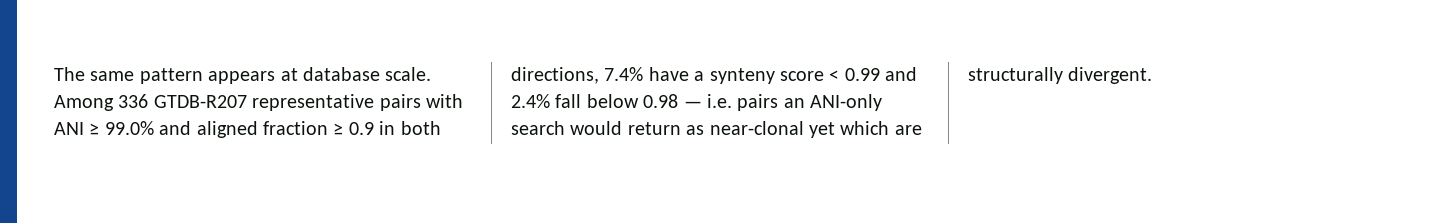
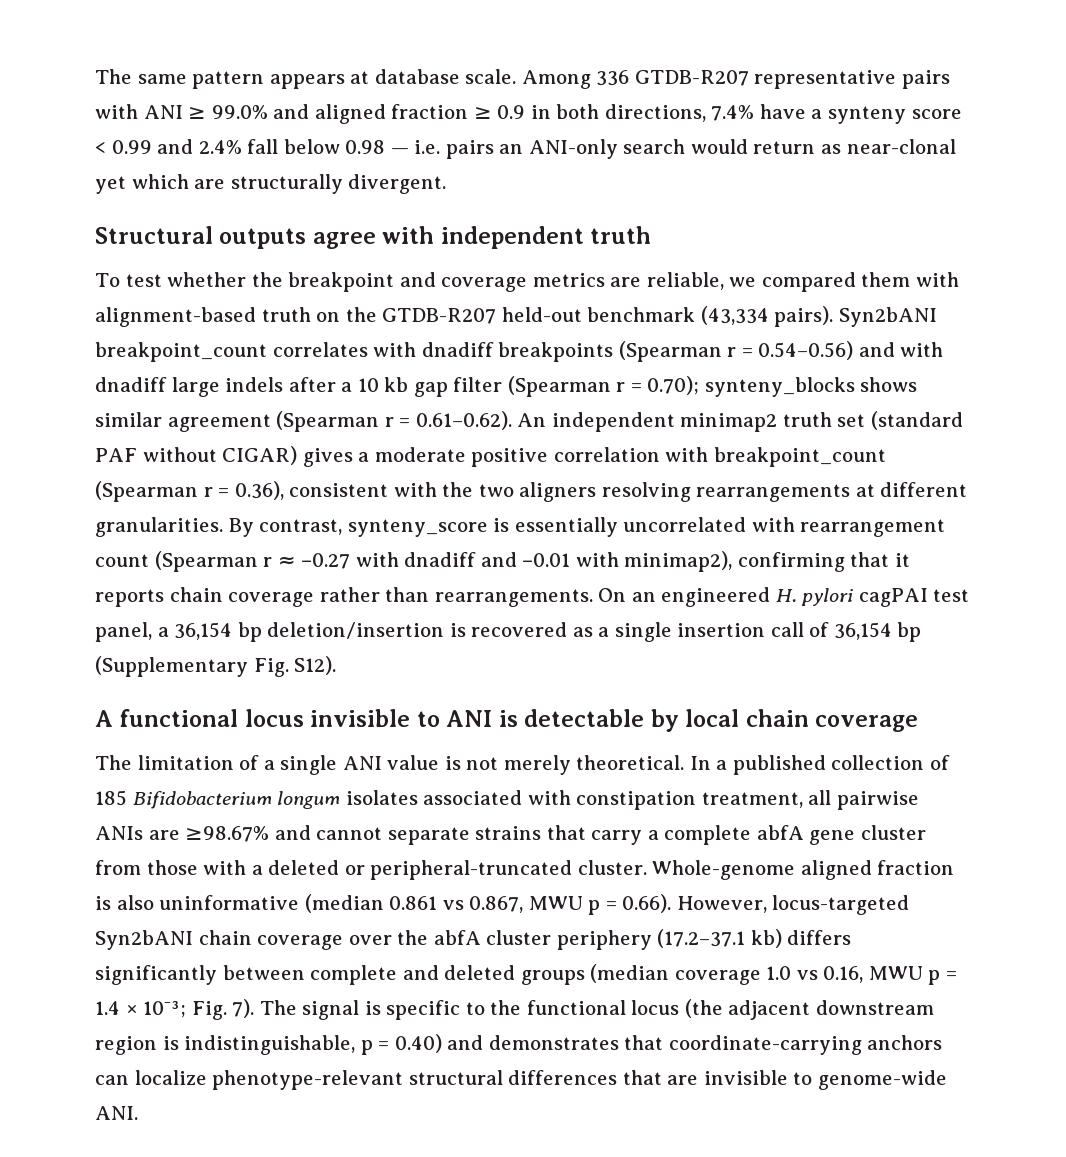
+ Structural outputs agree with independent truth
+ To test whether the breakpoint and coverage metrics are reliable, we compared them with alignment-based truth on the GTDB-R207 held-out benchmark (43,334 pairs). Syn2bANI breakpoint_count correlates with dnadiff breakpoints (Spearman r = 0.54–0.56) and with dnadiff large indels after a 10 kb gap filter (Spearman r = 0.70); synteny_blocks shows similar agreement (Spearman r = 0.61–0.62). An independent minimap2 truth set (standard PAF without CIGAR) gives a moderate positive correlation with breakpoint_count (Spearman r = 0.36), consistent with the two aligners resolving rearrangements at different granularities. By contrast, synteny_score is essentially uncorrelated with rearrangement count (Spearman r ≈ −0.27 with dnadiff and −0.01 with minimap2), confirming that it reports chain coverage rather than rearrangements. On an engineered H. pylori cagPAI test panel, a 36,154 bp deletion/insertion is recovered as a single insertion call of 36,154 bp (Supplementary Fig. S12).
+ A functional locus invisible to ANI is detectable by local chain coverage
+ The limitation of a single ANI value is not merely theoretical. In a published collection of 185 Bifidobacterium longum isolates associated with constipation treatment, all pairwise ANIs are ≥98.67% and cannot separate strains that carry a complete abfA gene cluster from those with a deleted or peripheral-truncated cluster. Whole-genome aligned fraction is also uninformative (median 0.861 vs 0.867, MWU p = 0.66). However, locus-targeted Syn2bANI chain coverage over the abfA cluster periphery (17.2–37.1 kb) differs significantly between complete and deleted groups (median coverage 1.0 vs 0.16, MWU p = 1.4 × 10⁻³; Fig. 7). The signal is specific to the functional locus (the adjacent downstream region is indistinguishable, p = 0.40) and demonstrates that coordinate-carrying anchors can localize phenotype-relevant structural differences that are invisible to genome-wide ANI.

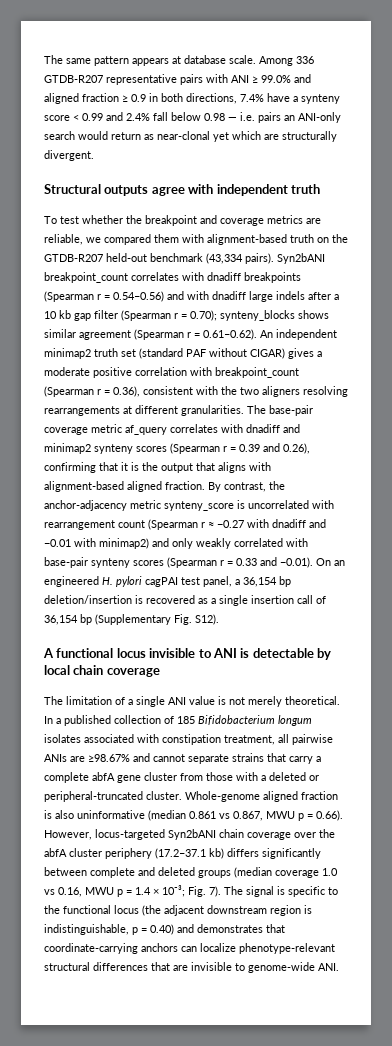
- By contrast, synteny_score is essentially uncorrelated with rearrangement count (Spearman r ≈ −0.27 with dnadiff and −0.01 with minimap2), confirming that it reports chain coverage rather than rearrangements. On an engineered H. pylori cagPAI test panel, a 36,154 bp deletion/insertion is recovered as a single insertion call of 36,154 bp (Supplementary Fig. S12).
+ The base-pair coverage metric af_query correlates with dnadiff and minimap2 synteny scores (Spearman r = 0.39 and 0.26), confirming that it is the output that aligns with alignment-based aligned fraction. By contrast, the anchor-adjacency metric synteny_score is uncorrelated with rearrangement count (Spearman r ≈ −0.27 with dnadiff and −0.01 with minimap2) and only weakly correlated with base-pair synteny scores (Spearman r = 0.33 and −0.01). On an engineered H. pylori cagPAI test panel, a 36,154 bp deletion/insertion is recovered as a single insertion call of 36,154 bp (Supplementary Fig. S12).

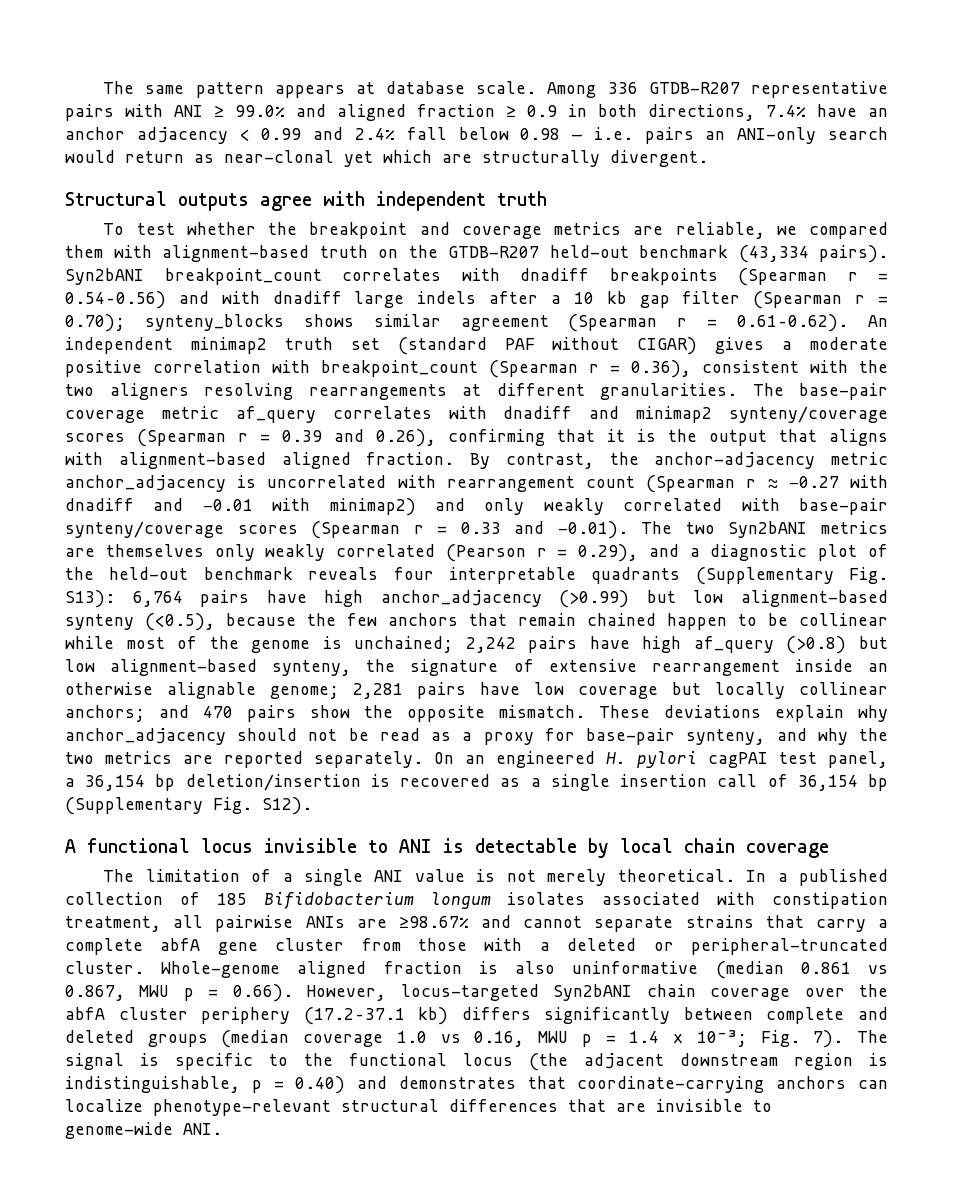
- Among 336 GTDB-R207 representative pairs with ANI ≥ 99.0% and aligned fraction ≥ 0.9 in both directions, 7.4% have a synteny score < 0.99 and 2.4% fall below 0.98 — i.e. pairs an ANI-only search would return as near-clonal yet which are structurally divergent.
+ Among 336 GTDB-R207 representative pairs with ANI ≥ 99.0% and aligned fraction ≥ 0.9 in both directions, 7.4% have an anchor adjacency < 0.99 and 2.4% fall below 0.98 — i.e. pairs an ANI-only search would return as near-clonal yet which are structurally divergent.
- The base-pair coverage metric af_query correlates with dnadiff and minimap2 synteny scores (Spearman r = 0.39 and 0.26), confirming that it is the output that aligns with alignment-based aligned fraction.
+ The base-pair coverage metric af_query correlates with dnadiff and minimap2 synteny/coverage scores (Spearman r = 0.39 and 0.26), confirming that it is the output that aligns with alignment-based aligned fraction.
- By contrast, the anchor-adjacency metric synteny_score is uncorrelated with rearrangement count (Spearman r ≈ −0.27 with dnadiff and −0.01 with minimap2) and only weakly correlated with base-pair synteny scores (Spearman r = 0.33 and −0.01). On an engineered H. pylori cagPAI test panel, a 36,154 bp deletion/insertion is recovered as a single insertion call of 36,154 bp (Supplementary Fig. S12).
+ By contrast, the anchor-adjacency metric anchor_adjacency is uncorrelated with rearrangement count (Spearman r ≈ −0.27 with dnadiff and −0.01 with minimap2) and only weakly correlated with base-pair synteny/coverage scores (Spearman r = 0.33 and −0.01). The two Syn2bANI metrics are themselves only weakly correlated (Pearson r = 0.29), and a diagnostic plot of the held-out benchmark reveals four interpretable quadrants (Supplementary Fig. S13): 6,764 pairs have high anchor_adjacency (>0.99) but low alignment-based synteny (<0.5), because the few anchors that remain chained happen to be collinear while most of the genome is unchained; 2,242 pairs have high af_query (>0.8) but low alignment-based synteny, the signature of extensive rearrangement inside an otherwise alignable genome; 2,281 pairs have low coverage but locally collinear anchors; and 470 pairs show the opposite mismatch. These deviations explain why anchor_adjacency should not be read as a proxy for base-pair synteny, and why the two metrics are reported separately. On an engineered H. pylori cagPAI test panel, a 36,154 bp deletion/insertion is recovered as a single insertion call of 36,154 bp (Supplementary Fig. S12).

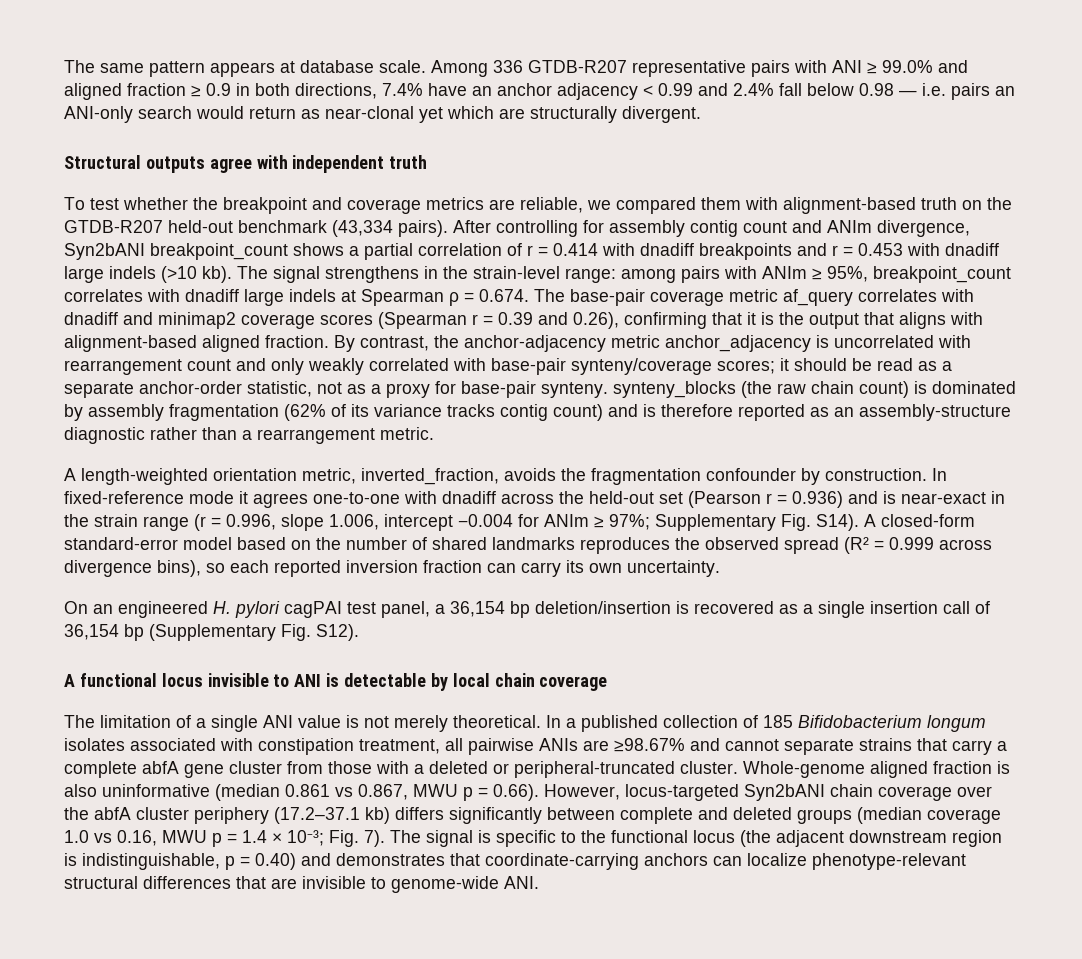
- Syn2bANI breakpoint_count correlates with dnadiff breakpoints (Spearman r = 0.54–0.56) and with dnadiff large indels after a 10 kb gap filter (Spearman r = 0.70); synteny_blocks shows similar agreement (Spearman r = 0.61–0.62). An independent minimap2 truth set (standard PAF without CIGAR) gives a moderate positive correlation with breakpoint_count (Spearman r = 0.36), consistent with the two aligners resolving rearrangements at different granularities. The base-pair coverage metric af_query correlates with dnadiff and minimap2 synteny/coverage scores (Spearman r = 0.39 and 0.26), confirming that it is the output that aligns with alignment-based aligned fraction.
+ After controlling for assembly contig count and ANIm divergence, Syn2bANI breakpoint_count shows a partial correlation of r = 0.414 with dnadiff breakpoints and r = 0.453 with dnadiff large indels (>10 kb). The signal strengthens in the strain-level range: among pairs with ANIm ≥ 95%, breakpoint_count correlates with dnadiff large indels at Spearman ρ = 0.674. The base-pair coverage metric af_query correlates with dnadiff and minimap2 coverage scores (Spearman r = 0.39 and 0.26), confirming that it is the output that aligns with alignment-based aligned fraction.
- By contrast, the anchor-adjacency metric anchor_adjacency is uncorrelated with rearrangement count (Spearman r ≈ −0.27 with dnadiff and −0.01 with minimap2) and only weakly correlated with base-pair synteny/coverage scores (Spearman r = 0.33 and −0.01). The two Syn2bANI metrics are themselves only weakly correlated (Pearson r = 0.29), and a diagnostic plot of the held-out benchmark reveals four interpretable quadrants (Supplementary Fig. S13): 6,764 pairs have high anchor_adjacency (>0.99) but low alignment-based synteny (<0.5), because the few anchors that remain chained happen to be collinear while most of the genome is unchained; 2,242 pairs have high af_query (>0.8) but low alignment-based synteny, the signature of extensive rearrangement inside an otherwise alignable genome; 2,281 pairs have low coverage but locally collinear anchors; and 470 pairs show the opposite mismatch. These deviations explain why anchor_adjacency should not be read as a proxy for base-pair synteny, and why the two metrics are reported separately. On an engineered H. pylori cagPAI test panel, a 36,154 bp deletion/insertion is recovered as a single insertion call of 36,154 bp (Supplementary Fig. S12).
+ By contrast, the anchor-adjacency metric anchor_adjacency is uncorrelated with rearrangement count and only weakly correlated with base-pair synteny/coverage scores; it should be read as a separate anchor-order statistic, not as a proxy for base-pair synteny. synteny_blocks (the raw chain count) is dominated by assembly fragmentation (62% of its variance tracks contig count) and is therefore reported as an assembly-structure diagnostic rather than a rearrangement metric.
+ A length-weighted orientation metric, inverted_fraction, avoids the fragmentation confounder by construction. In fixed-reference mode it agrees one-to-one with dnadiff across the held-out set (Pearson r = 0.936) and is near-exact in the strain range (r = 0.996, slope 1.006, intercept −0.004 for ANIm ≥ 97%; Supplementary Fig. S14). A closed-form standard-error model based on the number of shared landmarks reproduces the observed spread (R² = 0.999 across divergence bins), so each reported inversion fraction can carry its own uncertainty.
+ On an engineered H. pylori cagPAI test panel, a 36,154 bp deletion/insertion is recovered as a single insertion call of 36,154 bp (Supplementary Fig. S12).

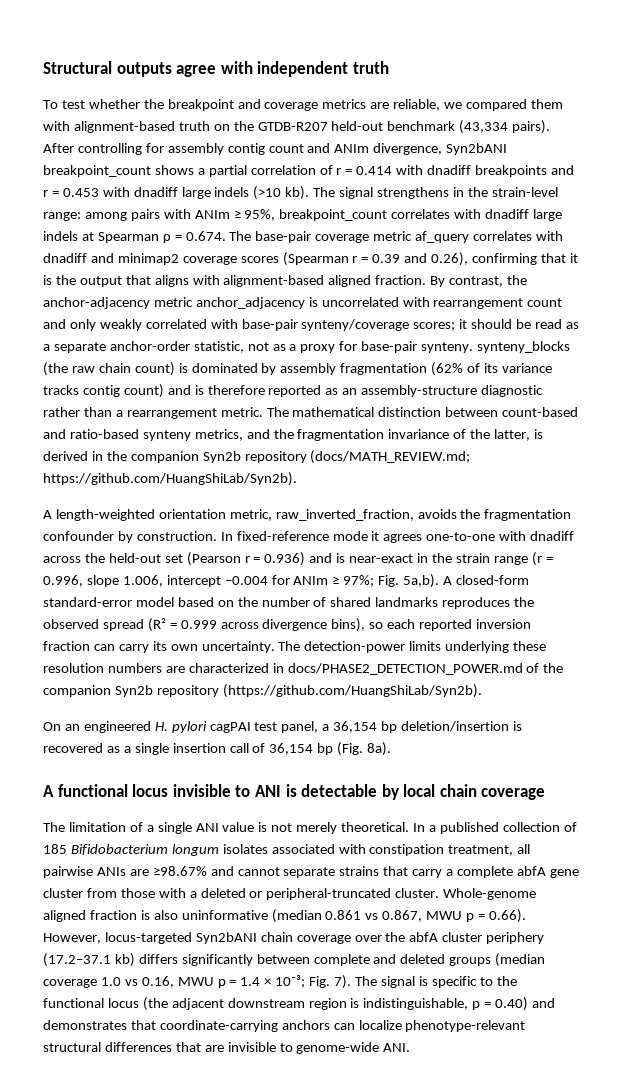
- The same pattern appears at database scale. Among 336 GTDB-R207 representative pairs with ANI ≥ 99.0% and aligned fraction ≥ 0.9 in both directions, 7.4% have an anchor adjacency < 0.99 and 2.4% fall below 0.98 — i.e. pairs an ANI-only search would return as near-clonal yet which are structurally divergent.
+ The mathematical distinction between count-based and ratio-based synteny metrics, and the fragmentation invariance of the latter, is derived in the companion Syn2b repository (docs/MATH_REVIEW.md; https://github.com/HuangShiLab/Syn2b).
- A length-weighted orientation metric, inverted_fraction, avoids the fragmentation confounder by construction.
+ A length-weighted orientation metric, raw_inverted_fraction, avoids the fragmentation confounder by construction.
- In fixed-reference mode it agrees one-to-one with dnadiff across the held-out set (Pearson r = 0.936) and is near-exact in the strain range (r = 0.996, slope 1.006, intercept −0.004 for ANIm ≥ 97%; Supplementary Fig. S14).
+ In fixed-reference mode it agrees one-to-one with dnadiff across the held-out set (Pearson r = 0.936) and is near-exact in the strain range (r = 0.996, slope 1.006, intercept −0.004 for ANIm ≥ 97%; Fig. 5a,b).
+ The detection-power limits underlying these resolution numbers are characterized in docs/PHASE2_DETECTION_POWER.md of the companion Syn2b repository (https://github.com/HuangShiLab/Syn2b).
- On an engineered H. pylori cagPAI test panel, a 36,154 bp deletion/insertion is recovered as a single insertion call of 36,154 bp (Supplementary Fig. S12).
+ On an engineered H. pylori cagPAI test panel, a 36,154 bp deletion/insertion is recovered as a single insertion call of 36,154 bp (Fig. 8a).

